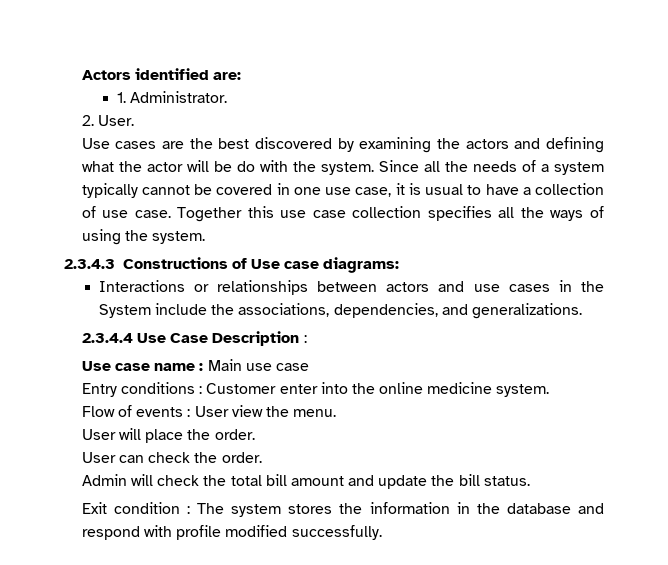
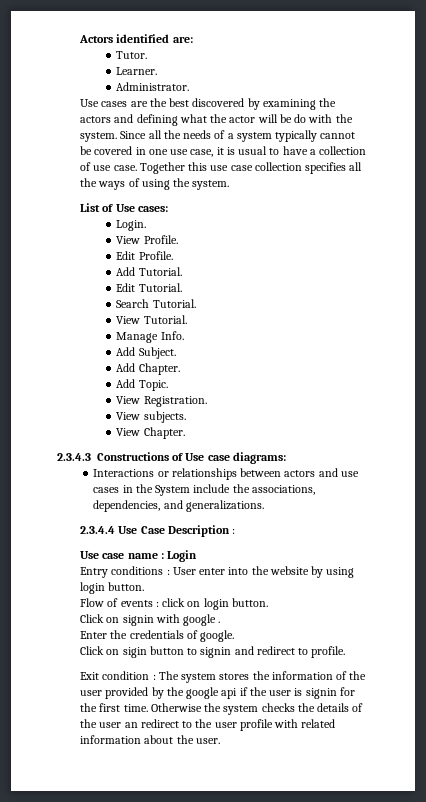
- 1. Administrator.
+ Tutor.
+ Learner.
+ Administrator.
- 2. User.
+ List of Use cases:
+ Login.
+ View Profile.
+ Edit Profile.
+ Add Tutorial.
+ Edit Tutorial.
+ Search Tutorial.
+ View Tutorial.
+ Manage Info.
+ Add Subject.
+ Add Chapter.
+ Add Topic.
+ View Registration.
+ View subjects.
+ View Chapter.
- Use case name : Main use case
+ Use case name : Login
- Entry conditions : Customer enter into the online medicine system.
+ Entry conditions : User enter into the website by using login button.
- Flow of events : User view the menu.
- User will place the order.
- User can check the order.
- Admin will check the total bill amount and update the bill status.
+ Flow of events : click on login button.
+ Click on signin with google .
+ Enter the credentials of google.
+ Click on sigin button to signin and redirect to profile.
- Exit condition : The system stores the information in the database and respond with profile modified successfully.
+ Exit condition : The system stores the information of the user provided by the google api if the user is signin for the first time. Otherwise the system checks the details of the user an redirect to the user profile with related information about the user.

